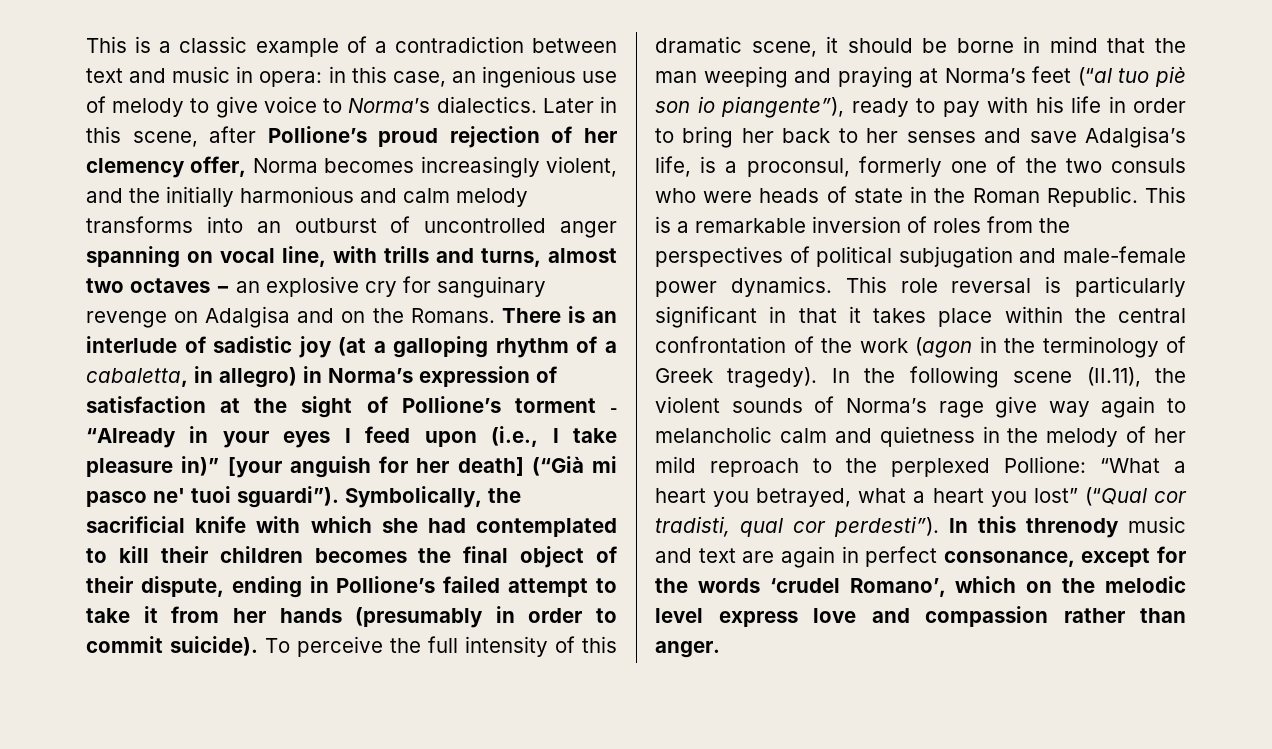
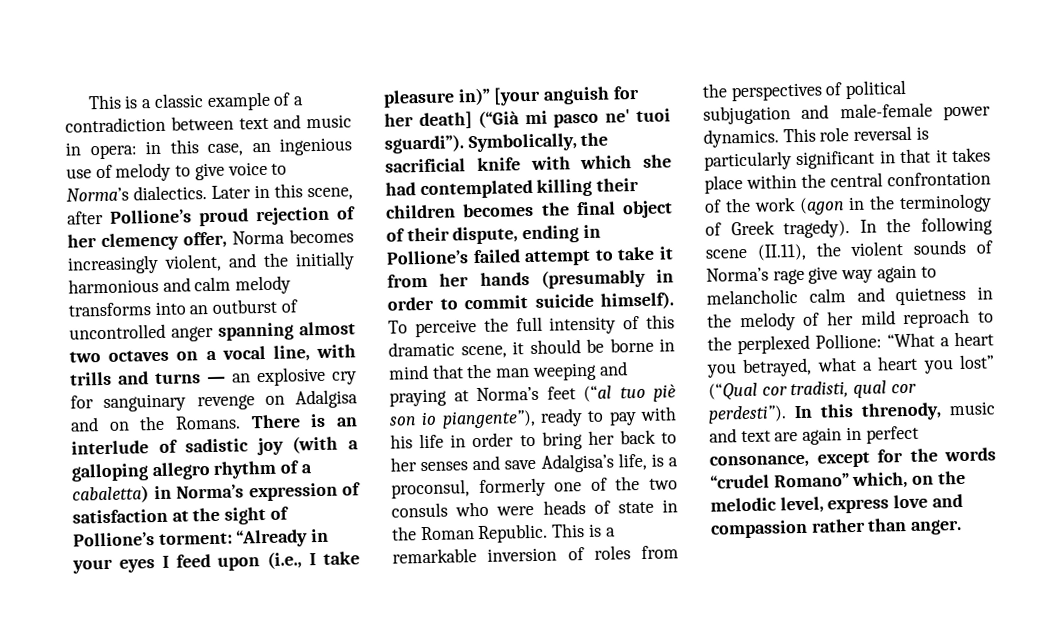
- Later in this scene, after Pollione’s proud rejection of her clemency offer, Norma becomes increasingly violent, and the initially harmonious and calm melody transforms into an outburst of uncontrolled anger spanning on vocal line, with trills and turns, almost two octaves − an explosive cry for sanguinary revenge on Adalgisa and on the Romans.
+ Later in this scene, after Pollione’s proud rejection of her clemency offer, Norma becomes increasingly violent, and the initially harmonious and calm melody transforms into an outburst of uncontrolled anger spanning almost two octaves on a vocal line, with trills and turns — an explosive cry for sanguinary revenge on Adalgisa and on the Romans.
- There is an interlude of sadistic joy (at a galloping rhythm of a cabaletta, in allegro) in Norma’s expression of satisfaction at the sight of Pollione’s torment ˗ “Already in your eyes I feed upon (i.e., I take pleasure in)” [your anguish for her death] (“Già mi pasco ne' tuoi sguardi”).
+ There is an interlude of sadistic joy (with a galloping allegro rhythm of a cabaletta) in Norma’s expression of satisfaction at the sight of Pollione’s torment: “Already in your eyes I feed upon (i.e., I take pleasure in)” [your anguish for her death] (“Già mi pasco ne' tuoi sguardi”).
- Symbolically, the sacrificial knife with which she had contemplated to kill their children becomes the final object of their dispute, ending in Pollione’s failed attempt to take it from her hands (presumably in order to commit suicide).
+ Symbolically, the sacrificial knife with which she had contemplated killing their children becomes the final object of their dispute, ending in Pollione’s failed attempt to take it from her hands (presumably in order to commit suicide himself).
- In this threnody music and text are again in perfect consonance, except for the words ‘crudel Romano’, which on the melodic level express love and compassion rather than anger.
+ In this threnody, music and text are again in perfect consonance, except for the words “crudel Romano” which, on the melodic level, express love and compassion rather than anger.

